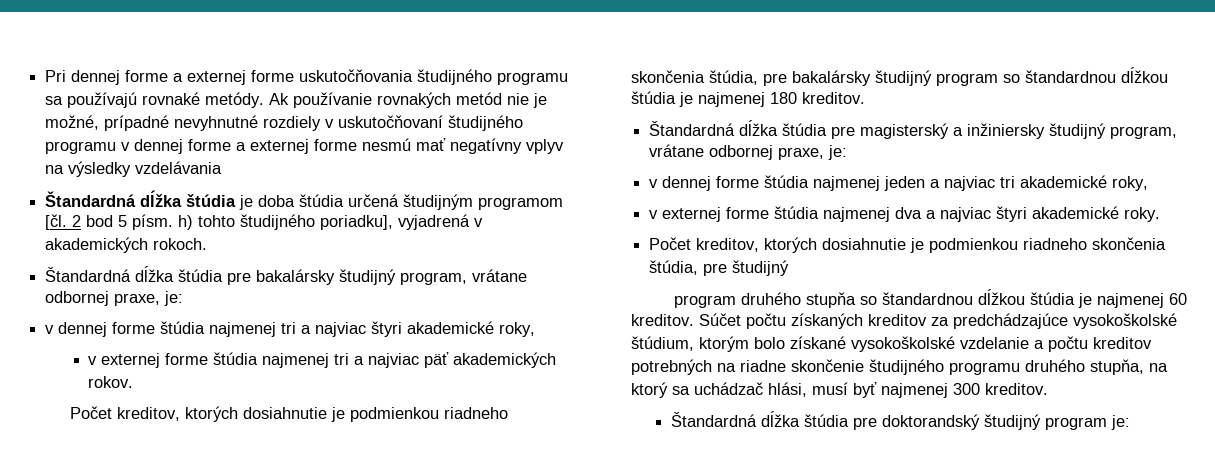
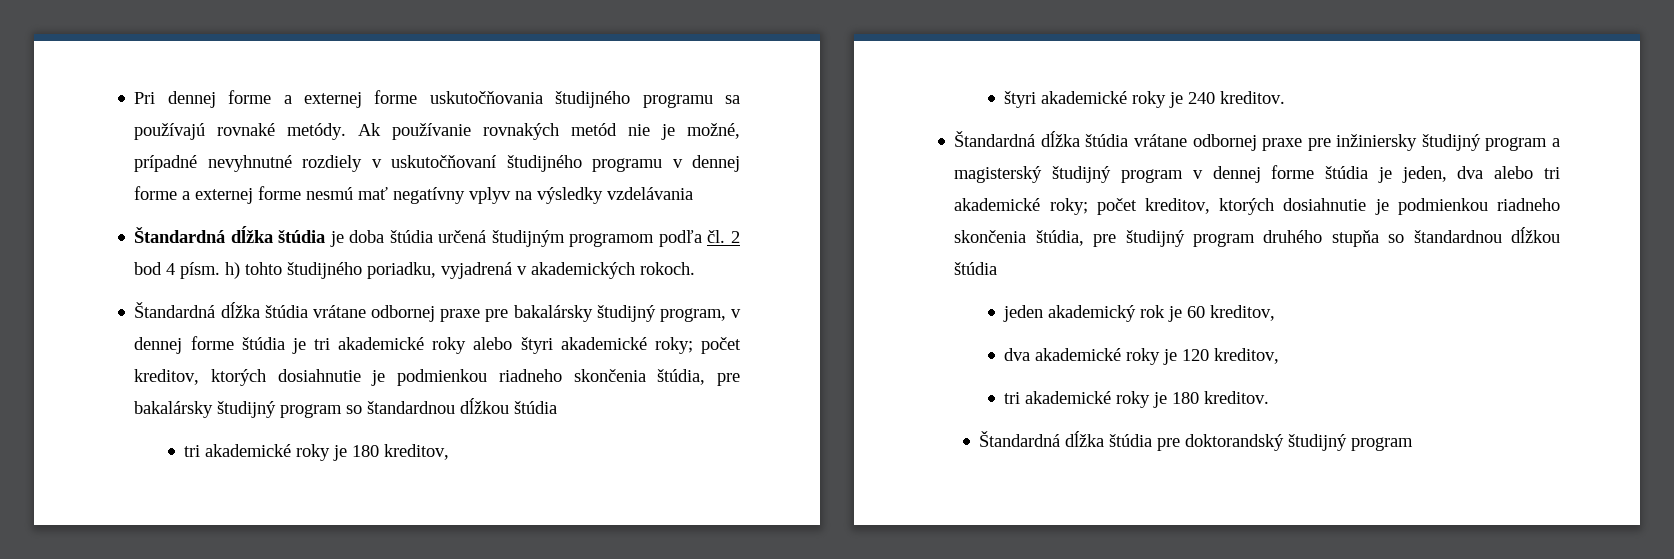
- Štandardná dĺžka štúdia je doba štúdia určená študijným programom [čl. 2 bod 5 písm. h) tohto študijného poriadku], vyjadrená v akademických rokoch.
+ Štandardná dĺžka štúdia je doba štúdia určená študijným programom podľa čl. 2 bod 4 písm. h) tohto študijného poriadku, vyjadrená v akademických rokoch.
- Štandardná dĺžka štúdia pre bakalársky študijný program, vrátane odbornej praxe, je:
- v dennej forme štúdia najmenej tri a najviac štyri akademické roky,
- v externej forme štúdia najmenej tri a najviac päť akademických rokov.
- Počet kreditov, ktorých dosiahnutie je podmienkou riadneho skončenia štúdia, pre bakalársky študijný program so štandardnou dĺžkou štúdia je najmenej 180 kreditov.
- Štandardná dĺžka štúdia pre magisterský a inžiniersky študijný program, vrátane odbornej praxe, je:
- v dennej forme štúdia najmenej jeden a najviac tri akademické roky,
- v externej forme štúdia najmenej dva a najviac štyri akademické roky.
- Počet kreditov, ktorých dosiahnutie je podmienkou riadneho skončenia štúdia, pre študijný
- program druhého stupňa so štandardnou dĺžkou štúdia je najmenej 60 kreditov. Súčet počtu získaných kreditov za predchádzajúce vysokoškolské štúdium, ktorým bolo získané vysokoškolské vzdelanie a počtu kreditov potrebných na riadne skončenie študijného programu druhého stupňa, na ktorý sa uchádzač hlási, musí byť najmenej 300 kreditov.
+ Štandardná dĺžka štúdia vrátane odbornej praxe pre bakalársky študijný program, v dennej forme štúdia je tri akademické roky alebo štyri akademické roky; počet kreditov, ktorých dosiahnutie je podmienkou riadneho skončenia štúdia, pre bakalársky študijný program so štandardnou dĺžkou štúdia
+ tri akademické roky je 180 kreditov,
+ štyri akademické roky je 240 kreditov.
+ Štandardná dĺžka štúdia vrátane odbornej praxe pre inžiniersky študijný program a magisterský študijný program v dennej forme štúdia je jeden, dva alebo tri akademické roky; počet kreditov, ktorých dosiahnutie je podmienkou riadneho skončenia štúdia, pre študijný program druhého stupňa so štandardnou dĺžkou štúdia
+ jeden akademický rok je 60 kreditov,
+ dva akademické roky je 120 kreditov,
+ tri akademické roky je 180 kreditov.
- Štandardná dĺžka štúdia pre doktorandský študijný program je:
+ Štandardná dĺžka štúdia pre doktorandský študijný program

